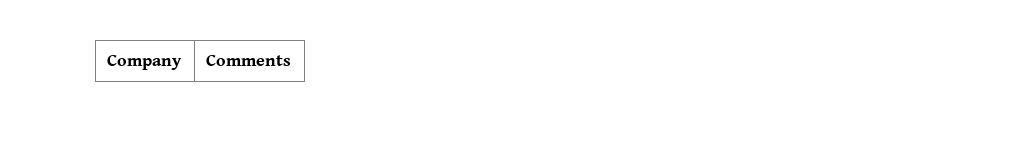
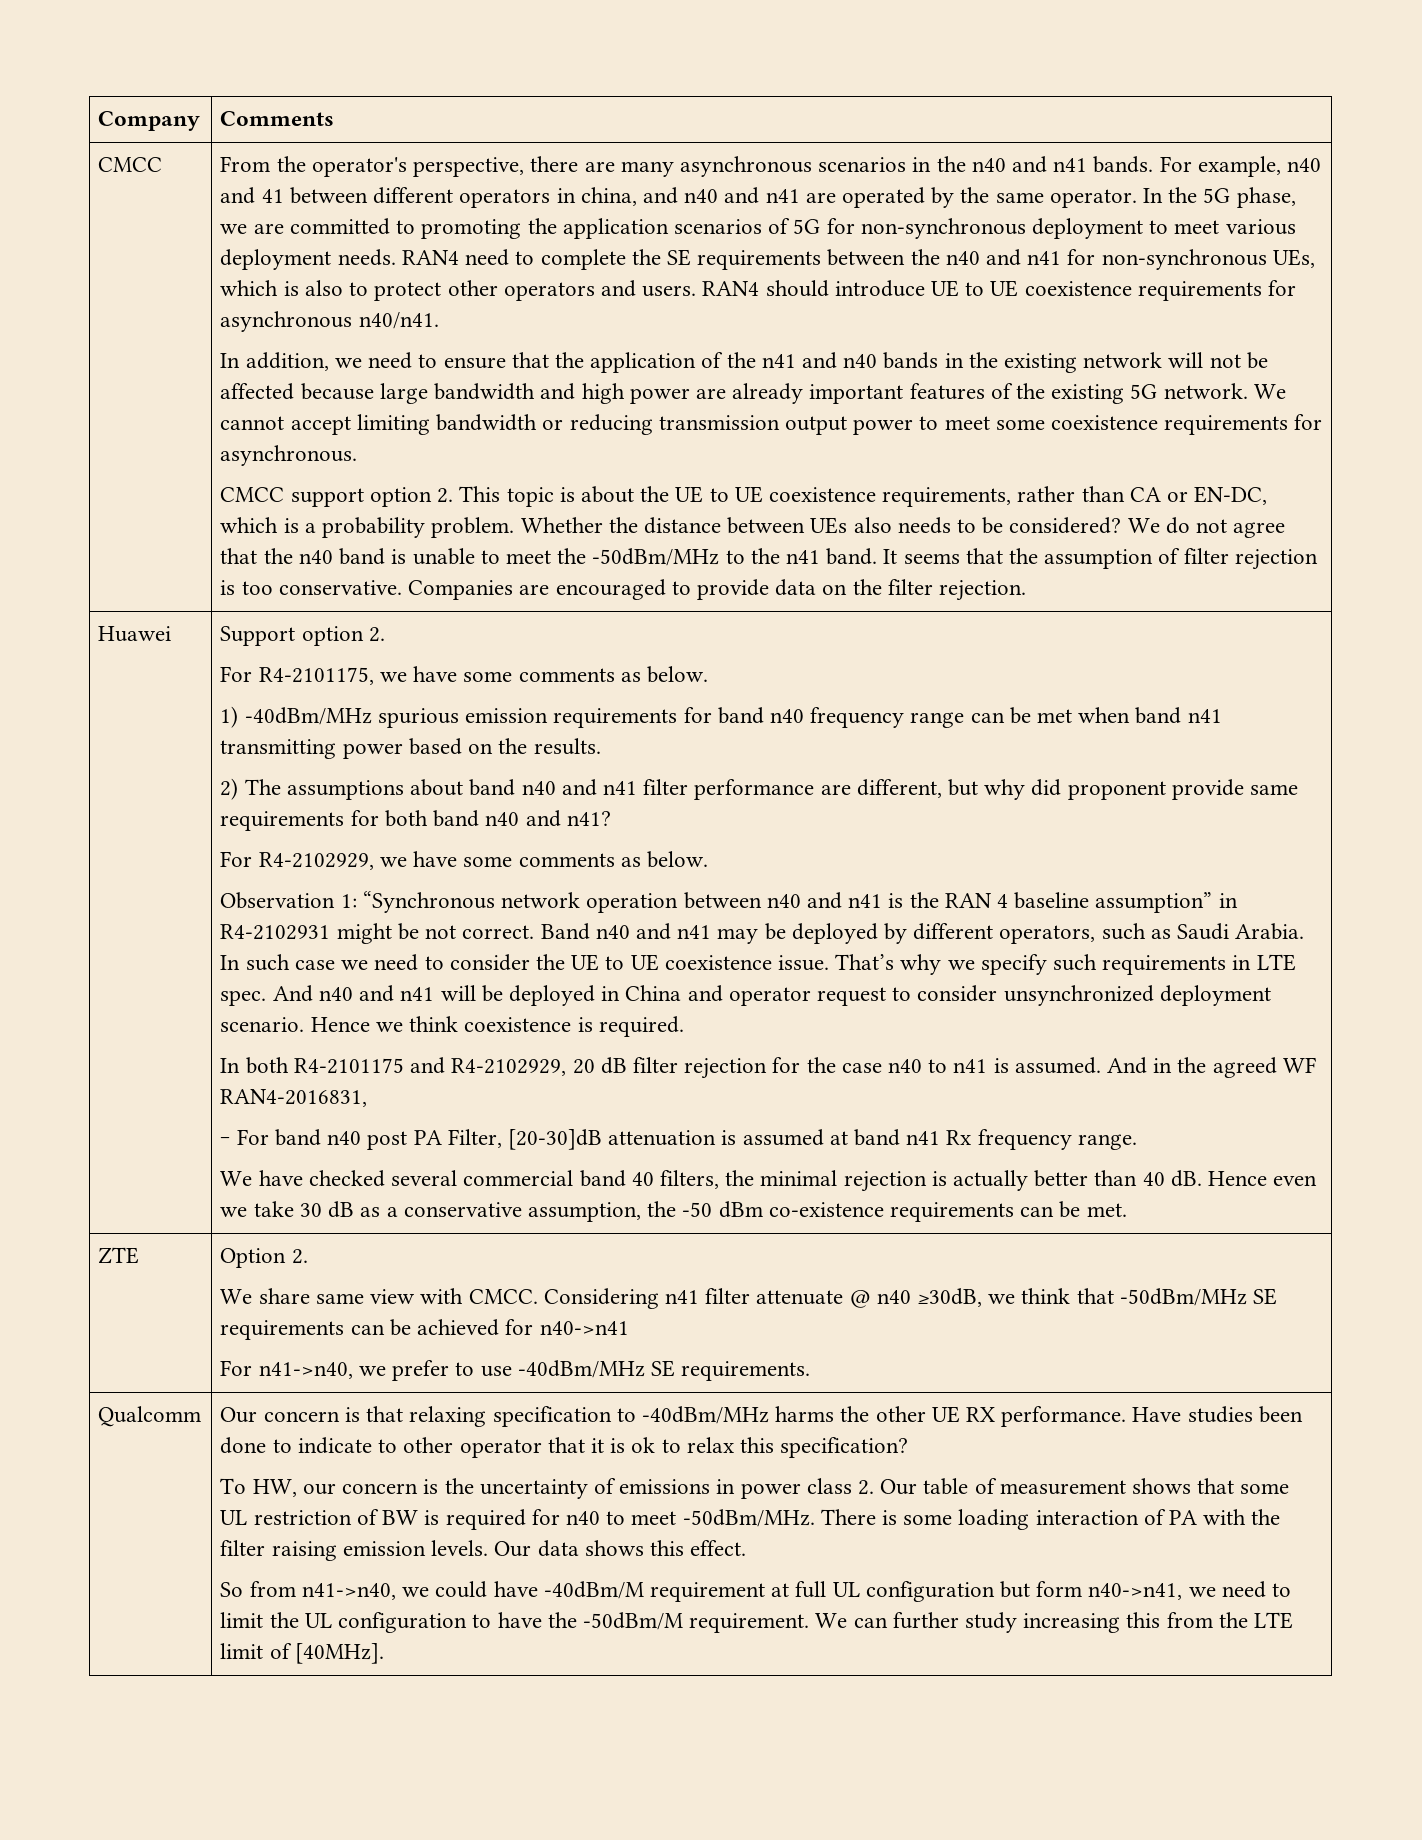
+ CMCC | From the operator's perspective, there are many asynchronous scenarios in the n40 and n41 bands. For example, n40 and 41 between different operators in china, and n40 and n41 are operated by the same operator. In the 5G phase, we are committed to promoting the application scenarios of 5G for non-synchronous deployment to meet various deployment needs. RAN4 need to complete the SE requirements between the n40 and n41 for non-synchronous UEs, which is also to protect other operators and users. RAN4 should introduce UE to UE coexistence requirements for asynchronous n40/n41.
+ In addition, we need to ensure that the application of the n41 and n40 bands in the existing network will not be affected because large bandwidth and high power are already important features of the existing 5G network. We cannot accept limiting bandwidth or reducing transmission output power to meet some coexistence requirements for asynchronous.
+ CMCC support option 2. This topic is about the UE to UE coexistence requirements, rather than CA or EN-DC, which is a probability problem. Whether the distance between UEs also needs to be considered? We do not agree that the n40 band is unable to meet the -50dBm/MHz to the n41 band. It seems that the assumption of filter rejection is too conservative. Companies are encouraged to provide data on the filter rejection.
+ Huawei | Support option 2.
+ For R4-2101175, we have some comments as below.
+ 1) -40dBm/MHz spurious emission requirements for band n40 frequency range can be met when band n41 transmitting power based on the results.
+ 2) The assumptions about band n40 and n41 filter performance are different, but why did proponent provide same requirements for both band n40 and n41?
+ For R4-2102929, we have some comments as below.
+ Observation 1: “Synchronous network operation between n40 and n41 is the RAN 4 baseline assumption” in R4-2102931 might be not correct. Band n40 and n41 may be deployed by different operators, such as Saudi Arabia. In such case we need to consider the UE to UE coexistence issue. That’s why we specify such requirements in LTE spec. And n40 and n41 will be deployed in China and operator request to consider unsynchronized deployment scenario. Hence we think coexistence is required.
+ In both R4-2101175 and R4-2102929, 20 dB filter rejection for the case n40 to n41 is assumed. And in the agreed WF RAN4-2016831,
+ ‒ For band n40 post PA Filter, [20-30]dB attenuation is assumed at band n41 Rx frequency range.
+ We have checked several commercial band 40 filters, the minimal rejection is actually better than 40 dB. Hence even we take 30 dB as a conservative assumption, the -50 dBm co-existence requirements can be met.
+ ZTE | Option 2.
+ We share same view with CMCC. Considering n41 filter attenuate @ n40 ≥30dB, we think that -50dBm/MHz SE requirements can be achieved for n40->n41
+ For n41->n40, we prefer to use -40dBm/MHz SE requirements.
+ Qualcomm | Our concern is that relaxing specification to -40dBm/MHz harms the other UE RX performance. Have studies been done to indicate to other operator that it is ok to relax this specification?
+ To HW, our concern is the uncertainty of emissions in power class 2. Our table of measurement shows that some UL restriction of BW is required for n40 to meet -50dBm/MHz. There is some loading interaction of PA with the filter raising emission levels. Our data shows this effect.
+ So from n41->n40, we could have -40dBm/M requirement at full UL configuration but form n40->n41, we need to limit the UL configuration to have the -50dBm/M requirement. We can further study increasing this from the LTE limit of [40MHz].

